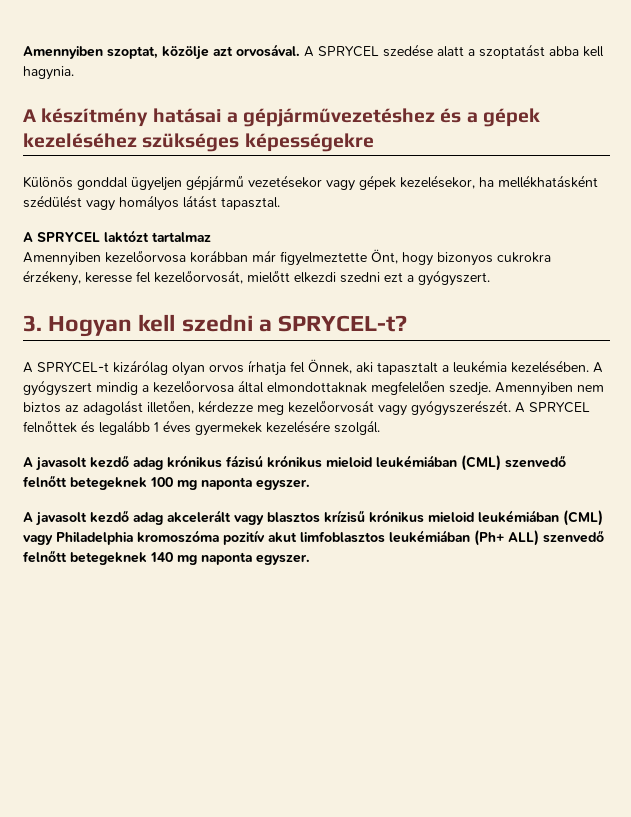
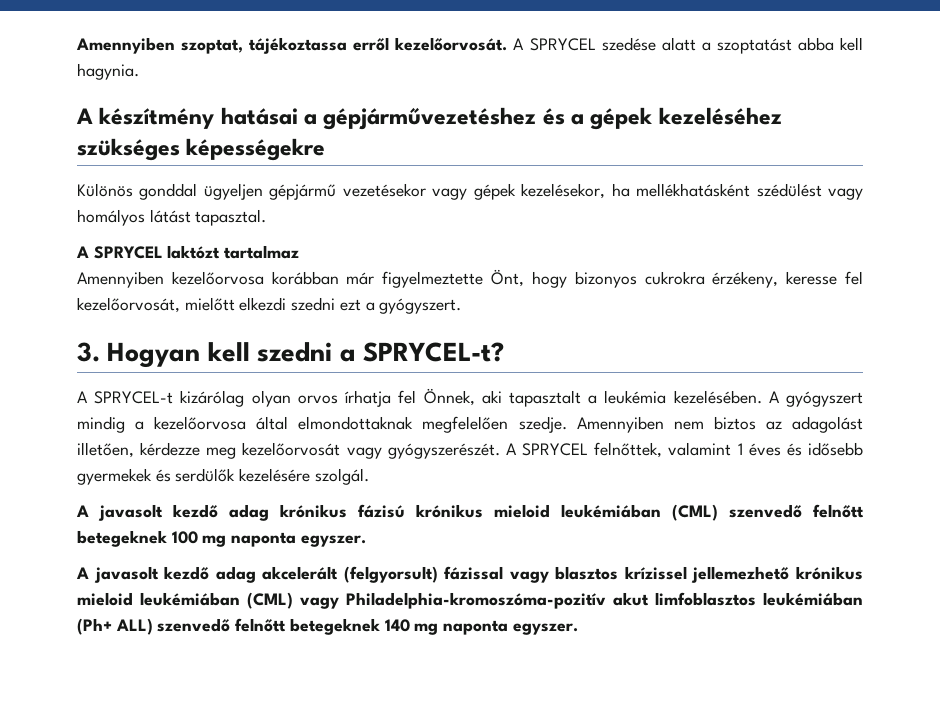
- Amennyiben szoptat, közölje azt orvosával.
+ Amennyiben szoptat, tájékoztassa erről kezelőorvosát.
- A SPRYCEL felnőttek és legalább 1 éves gyermekek kezelésére szolgál.
+ A SPRYCEL felnőttek, valamint 1 éves és idősebb gyermekek és serdülők kezelésére szolgál.
- A javasolt kezdő adag akcelerált vagy blasztos krízisű krónikus mieloid leukémiában (CML) vagy Philadelphia kromoszóma pozitív akut limfoblasztos leukémiában (Ph+ ALL) szenvedő felnőtt betegeknek 140 mg naponta egyszer.
+ A javasolt kezdő adag akcelerált (felgyorsult) fázissal vagy blasztos krízissel jellemezhető krónikus mieloid leukémiában (CML) vagy Philadelphia-kromoszóma-pozitív akut limfoblasztos leukémiában (Ph+ ALL) szenvedő felnőtt betegeknek 140 mg naponta egyszer.

